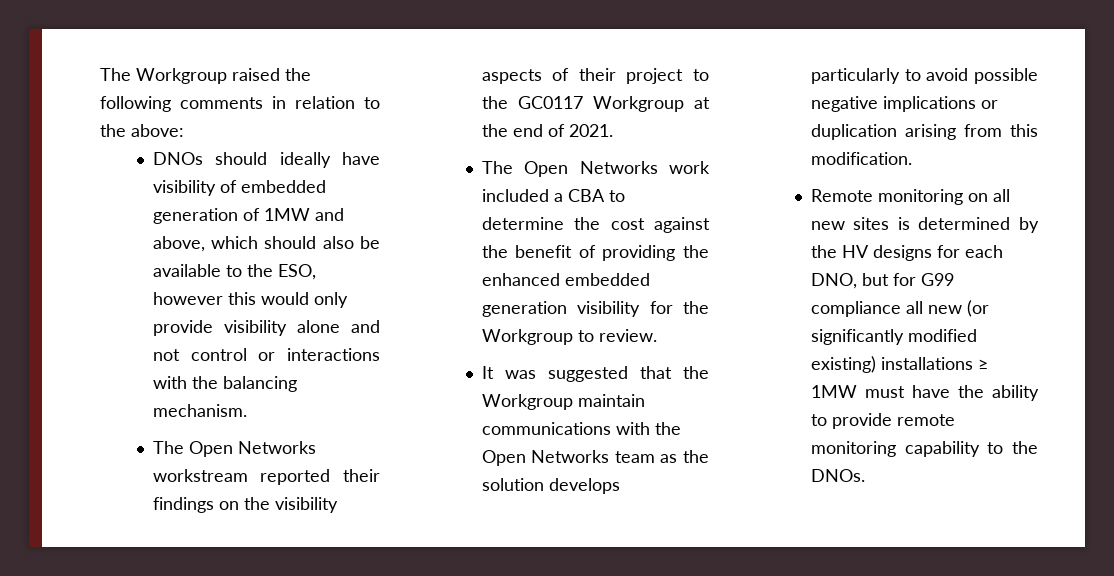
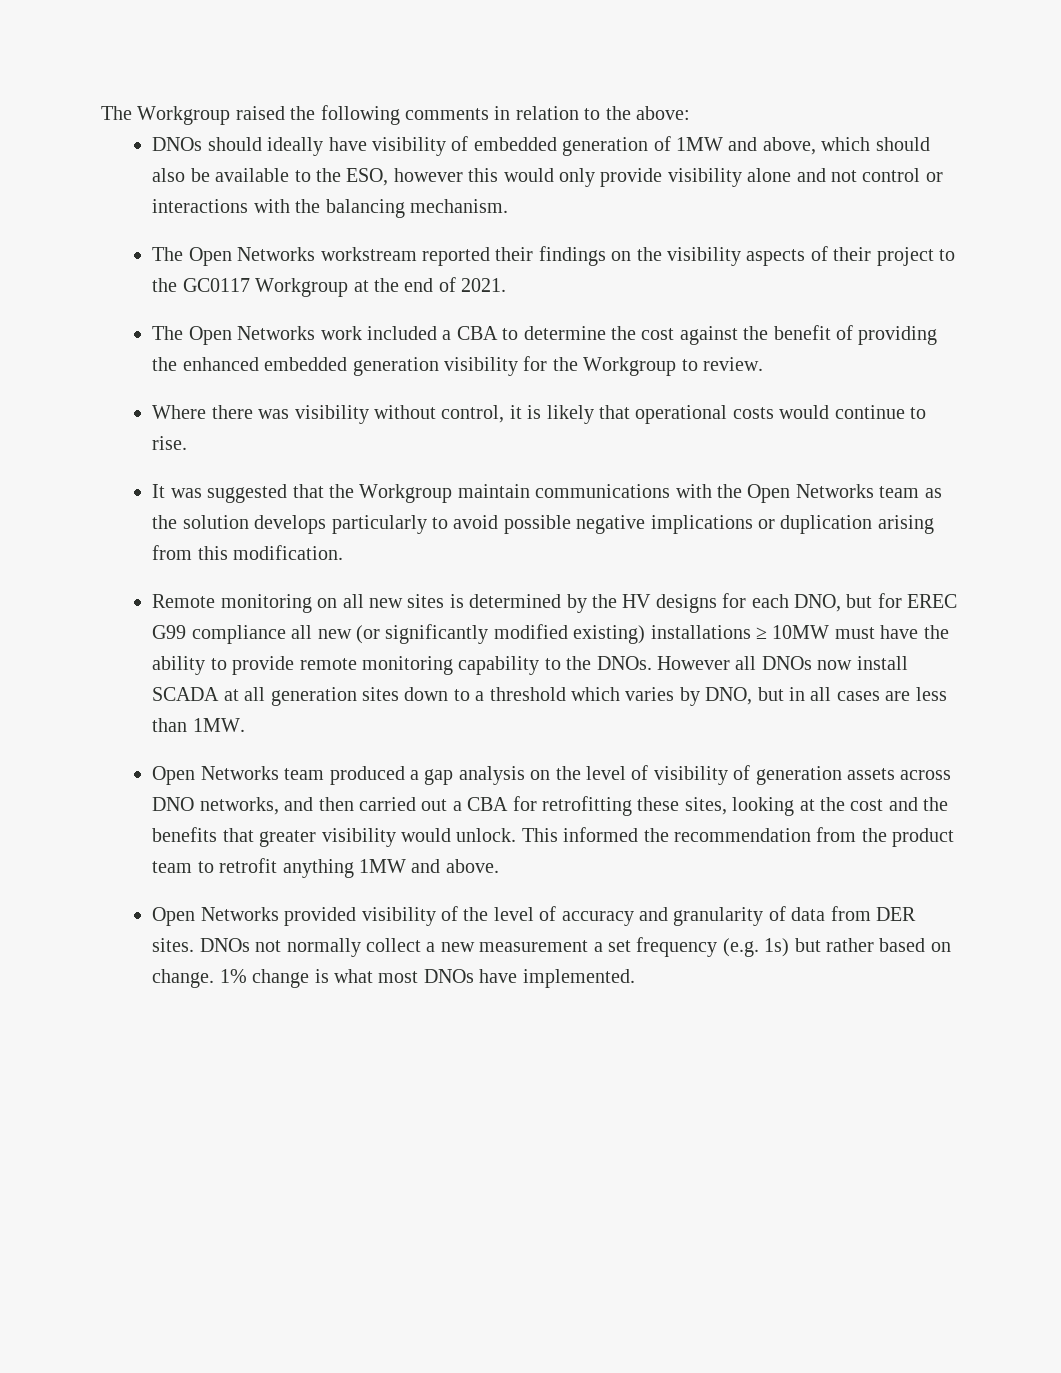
+ Where there was visibility without control, it is likely that operational costs would continue to rise.
- Remote monitoring on all new sites is determined by the HV designs for each DNO, but for G99 compliance all new (or significantly modified existing) installations ≥ 1MW must have the ability to provide remote monitoring capability to the DNOs.
+ Remote monitoring on all new sites is determined by the HV designs for each DNO, but for EREC G99 compliance all new (or significantly modified existing) installations ≥ 10MW must have the ability to provide remote monitoring capability to the DNOs.
+ However all DNOs now install SCADA at all generation sites down to a threshold which varies by DNO, but in all cases are less than 1MW.
+ Open Networks team produced a gap analysis on the level of visibility of generation assets across DNO networks, and then carried out a CBA for retrofitting these sites, looking at the cost and the benefits that greater visibility would unlock. This informed the recommendation from the product team to retrofit anything 1MW and above.
+ Open Networks provided visibility of the level of accuracy and granularity of data from DER sites. DNOs not normally collect a new measurement a set frequency (e.g. 1s) but rather based on change. 1% change is what most DNOs have implemented.

